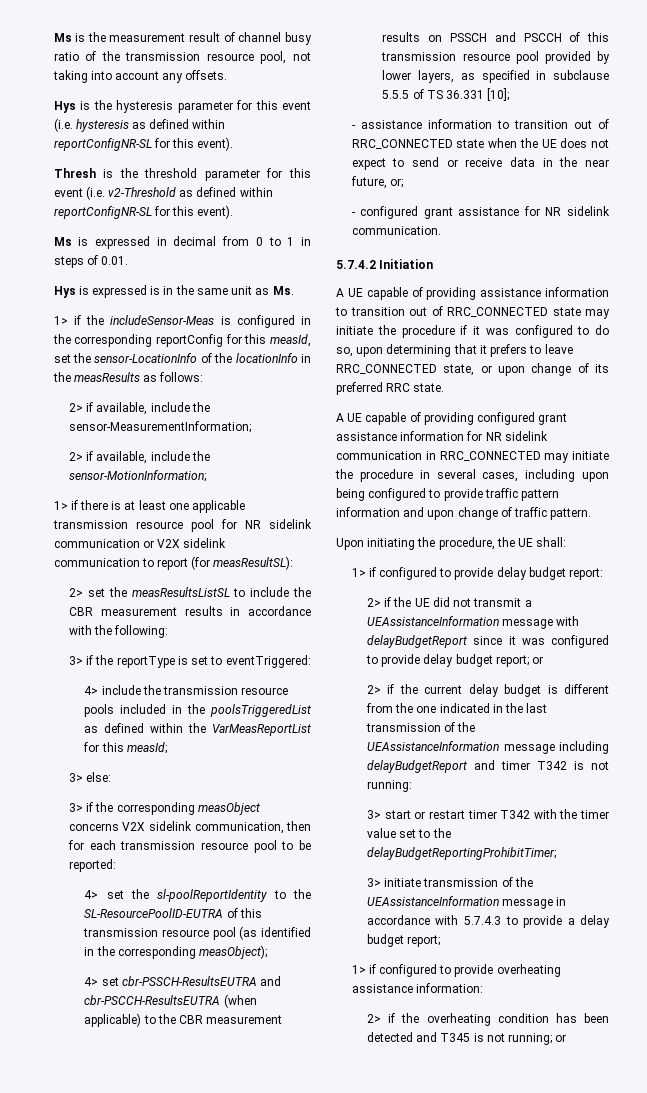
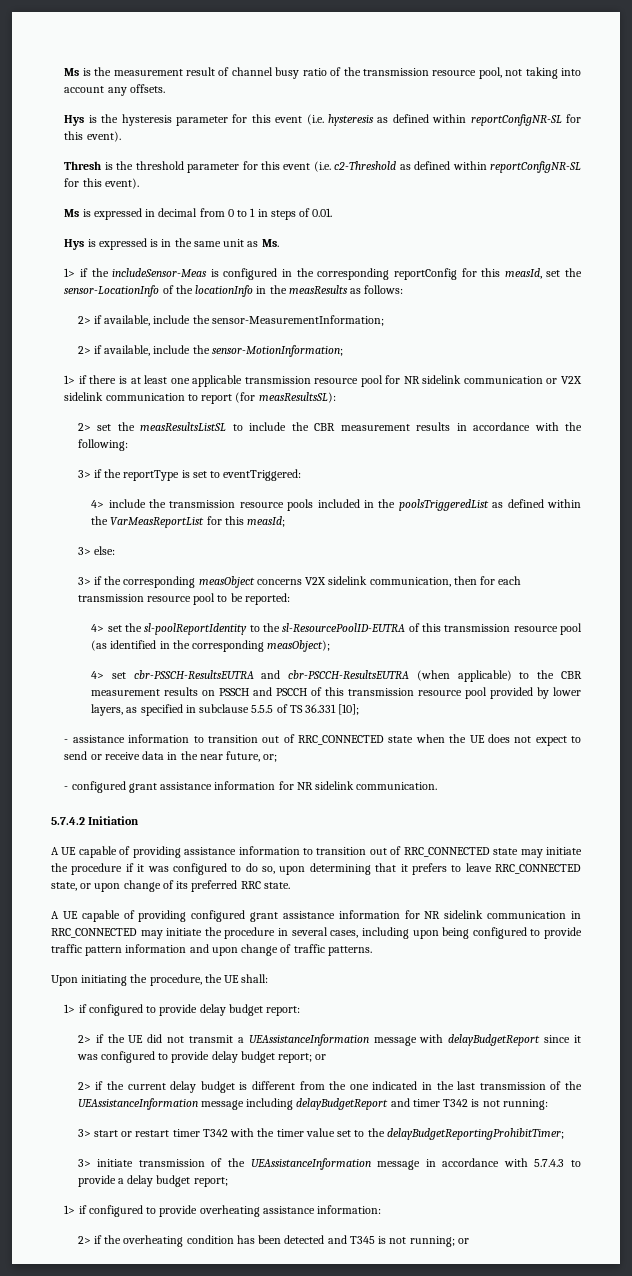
- Thresh is the threshold parameter for this event (i.e. v2-Threshold as defined within reportConfigNR-SL for this event).
+ Thresh is the threshold parameter for this event (i.e. c2-Threshold as defined within reportConfigNR-SL for this event).
- 1> if there is at least one applicable transmission resource pool for NR sidelink communication or V2X sidelink communication to report (for measResultSL):
+ 1> if there is at least one applicable transmission resource pool for NR sidelink communication or V2X sidelink communication to report (for measResultsSL):
- 4> set the sl-poolReportIdentity to the SL-ResourcePoolID-EUTRA of this transmission resource pool (as identified in the corresponding measObject);
+ 4> set the sl-poolReportIdentity to the sl-ResourcePoolID-EUTRA of this transmission resource pool (as identified in the corresponding measObject);
- - configured grant assistance for NR sidelink communication.
+ - configured grant assistance information for NR sidelink communication.
- A UE capable of providing configured grant assistance information for NR sidelink communication in RRC_CONNECTED may initiate the procedure in several cases, including upon being configured to provide traffic pattern information and upon change of traffic pattern.
+ A UE capable of providing configured grant assistance information for NR sidelink communication in RRC_CONNECTED may initiate the procedure in several cases, including upon being configured to provide traffic pattern information and upon change of traffic patterns.

